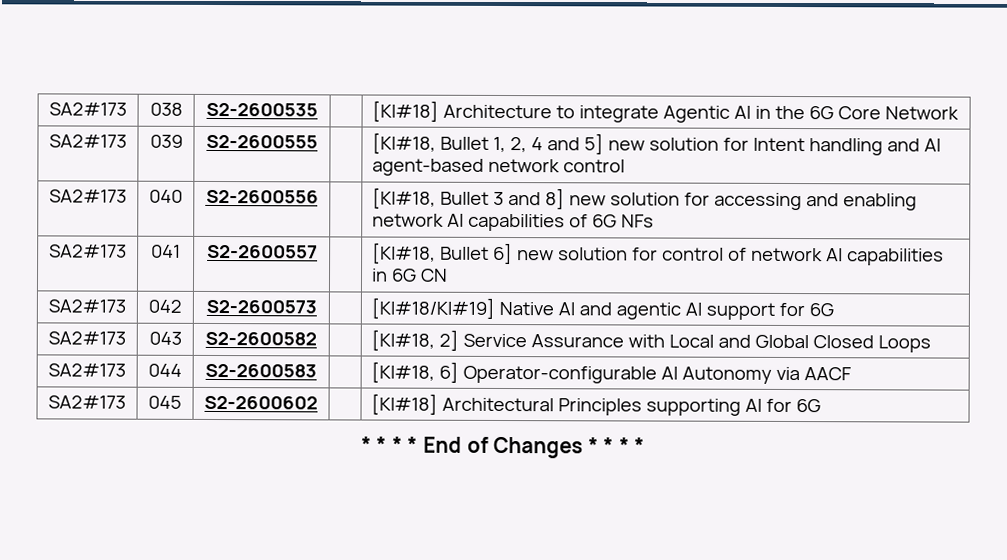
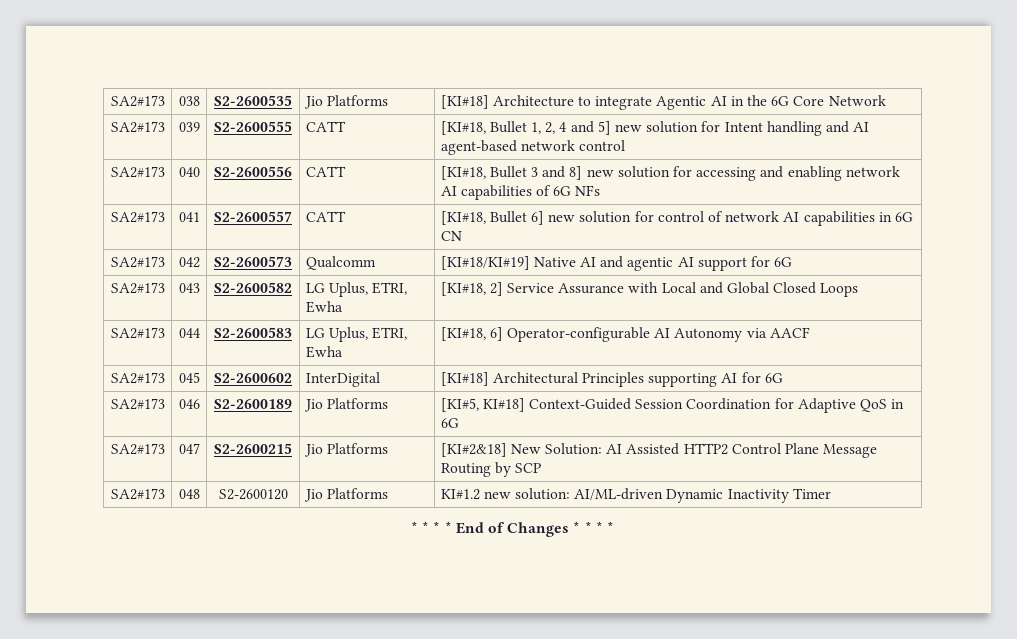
- SA2#173 | 038 | S2-2600535 | | [KI#18] Architecture to integrate Agentic AI in the 6G Core Network
+ SA2#173 | 038 | S2-2600535 | Jio Platforms | [KI#18] Architecture to integrate Agentic AI in the 6G Core Network
- SA2#173 | 039 | S2-2600555 | | [KI#18, Bullet 1, 2, 4 and 5] new solution for Intent handling and AI agent-based network control
+ SA2#173 | 039 | S2-2600555 | CATT | [KI#18, Bullet 1, 2, 4 and 5] new solution for Intent handling and AI agent-based network control
- SA2#173 | 040 | S2-2600556 | | [KI#18, Bullet 3 and 8] new solution for accessing and enabling network AI capabilities of 6G NFs
+ SA2#173 | 040 | S2-2600556 | CATT | [KI#18, Bullet 3 and 8] new solution for accessing and enabling network AI capabilities of 6G NFs
- SA2#173 | 041 | S2-2600557 | | [KI#18, Bullet 6] new solution for control of network AI capabilities in 6G CN
+ SA2#173 | 041 | S2-2600557 | CATT | [KI#18, Bullet 6] new solution for control of network AI capabilities in 6G CN
- SA2#173 | 042 | S2-2600573 | | [KI#18/KI#19] Native AI and agentic AI support for 6G
+ SA2#173 | 042 | S2-2600573 | Qualcomm | [KI#18/KI#19] Native AI and agentic AI support for 6G
- SA2#173 | 043 | S2-2600582 | | [KI#18, 2] Service Assurance with Local and Global Closed Loops
+ SA2#173 | 043 | S2-2600582 | LG Uplus, ETRI, Ewha | [KI#18, 2] Service Assurance with Local and Global Closed Loops
- SA2#173 | 044 | S2-2600583 | | [KI#18, 6] Operator-configurable AI Autonomy via AACF
+ SA2#173 | 044 | S2-2600583 | LG Uplus, ETRI, Ewha | [KI#18, 6] Operator-configurable AI Autonomy via AACF
- SA2#173 | 045 | S2-2600602 | | [KI#18] Architectural Principles supporting AI for 6G
+ SA2#173 | 045 | S2-2600602 | InterDigital | [KI#18] Architectural Principles supporting AI for 6G
+ SA2#173 | 046 | S2-2600189 | Jio Platforms | [KI#5, KI#18] Context-Guided Session Coordination for Adaptive QoS in 6G
+ SA2#173 | 047 | S2-2600215 | Jio Platforms | [KI#2&18] New Solution: AI Assisted HTTP2 Control Plane Message Routing by SCP
+ SA2#173 | 048 | S2-2600120 | Jio Platforms | KI#1.2 new solution: AI/ML-driven Dynamic Inactivity Timer

